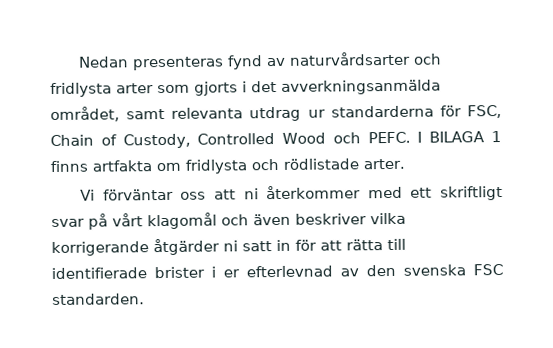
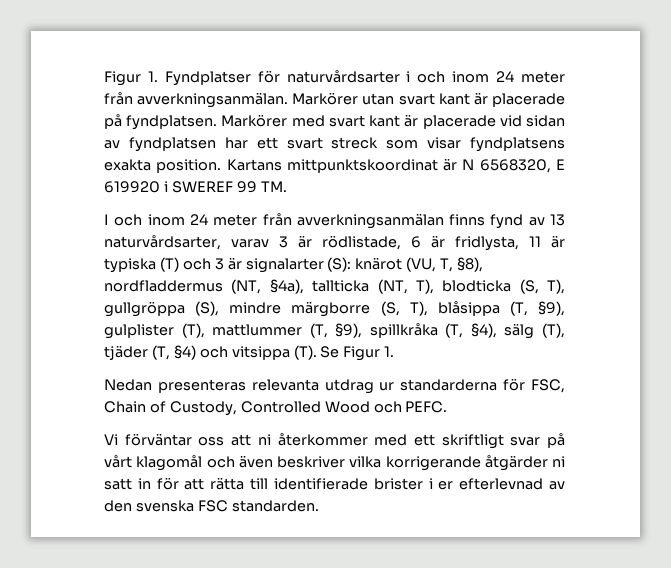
- Nedan presenteras fynd av naturvårdsarter och fridlysta arter som gjorts i det avverkningsanmälda området, samt relevanta utdrag ur standarderna för FSC, Chain of Custody, Controlled Wood och PEFC. I BILAGA 1 finns artfakta om fridlysta och rödlistade arter.
+ Figur 1. Fyndplatser för naturvårdsarter i och inom 24 meter från avverkningsanmälan. Markörer utan svart kant är placerade på fyndplatsen. Markörer med svart kant är placerade vid sidan av fyndplatsen har ett svart streck som visar fyndplatsens exakta position. Kartans mittpunktskoordinat är N 6568320, E 619920 i SWEREF 99 TM.
+ I och inom 24 meter från avverkningsanmälan finns fynd av 13 naturvårdsarter, varav 3 är rödlistade, 6 är fridlysta, 11 är typiska (T) och 3 är signalarter (S): knärot (VU, T, §8), nordfladdermus (NT, §4a), tallticka (NT, T), blodticka (S, T), gullgröppa (S), mindre märgborre (S, T), blåsippa (T, §9), gulplister (T), mattlummer (T, §9), spillkråka (T, §4), sälg (T), tjäder (T, §4) och vitsippa (T). Se Figur 1.
+ Nedan presenteras relevanta utdrag ur standarderna för FSC, Chain of Custody, Controlled Wood och PEFC.

